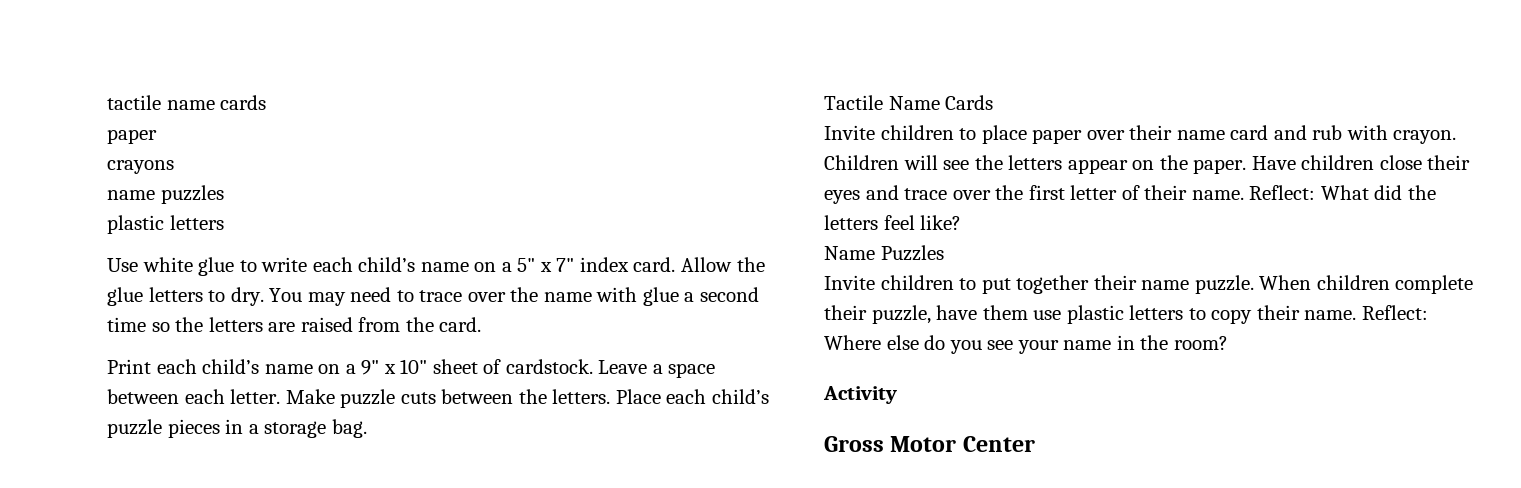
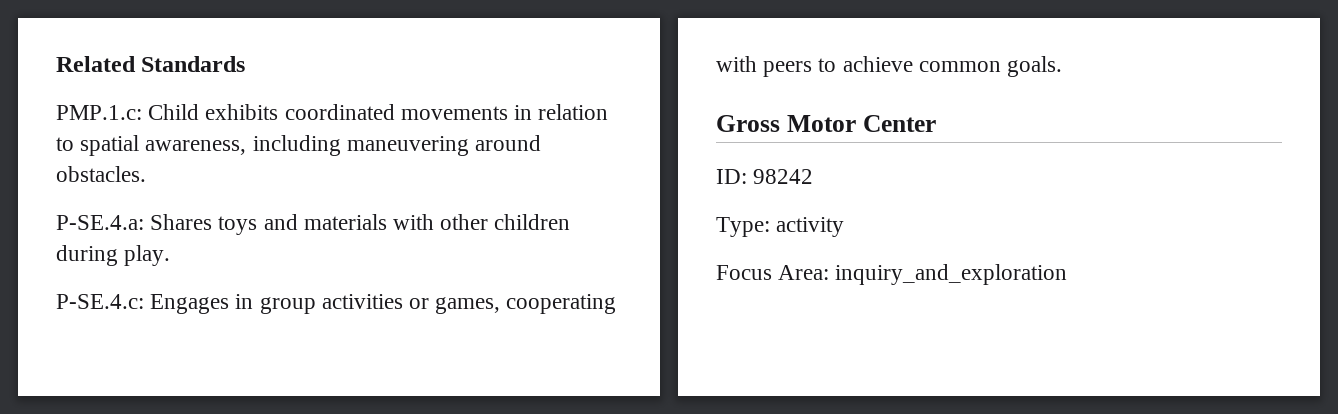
- tactile name cards
- paper
- crayons
- name puzzles
- plastic letters
- Use white glue to write each child’s name on a 5" x 7" index card. Allow the glue letters to dry. You may need to trace over the name with glue a second time so the letters are raised from the card.
- Print each child’s name on a 9" x 10" sheet of cardstock. Leave a space between each letter. Make puzzle cuts between the letters. Place each child’s puzzle pieces in a storage bag.
- Tactile Name Cards
- Invite children to place paper over their name card and rub with crayon. Children will see the letters appear on the paper. Have children close their eyes and trace over the first letter of their name. Reflect: What did the letters feel like?
- Name Puzzles
- Invite children to put together their name puzzle. When children complete their puzzle, have them use plastic letters to copy their name. Reflect: Where else do you see your name in the room?
- Activity
+ Related Standards
+ PMP.1.c: Child exhibits coordinated movements in relation to spatial awareness, including maneuvering around obstacles.
+ P-SE.4.a: Shares toys and materials with other children during play.
+ P-SE.4.c: Engages in group activities or games, cooperating with peers to achieve common goals.
  Gross Motor Center
+ ID: 98242
+ Type: activity
+ Focus Area: inquiry_and_exploration

